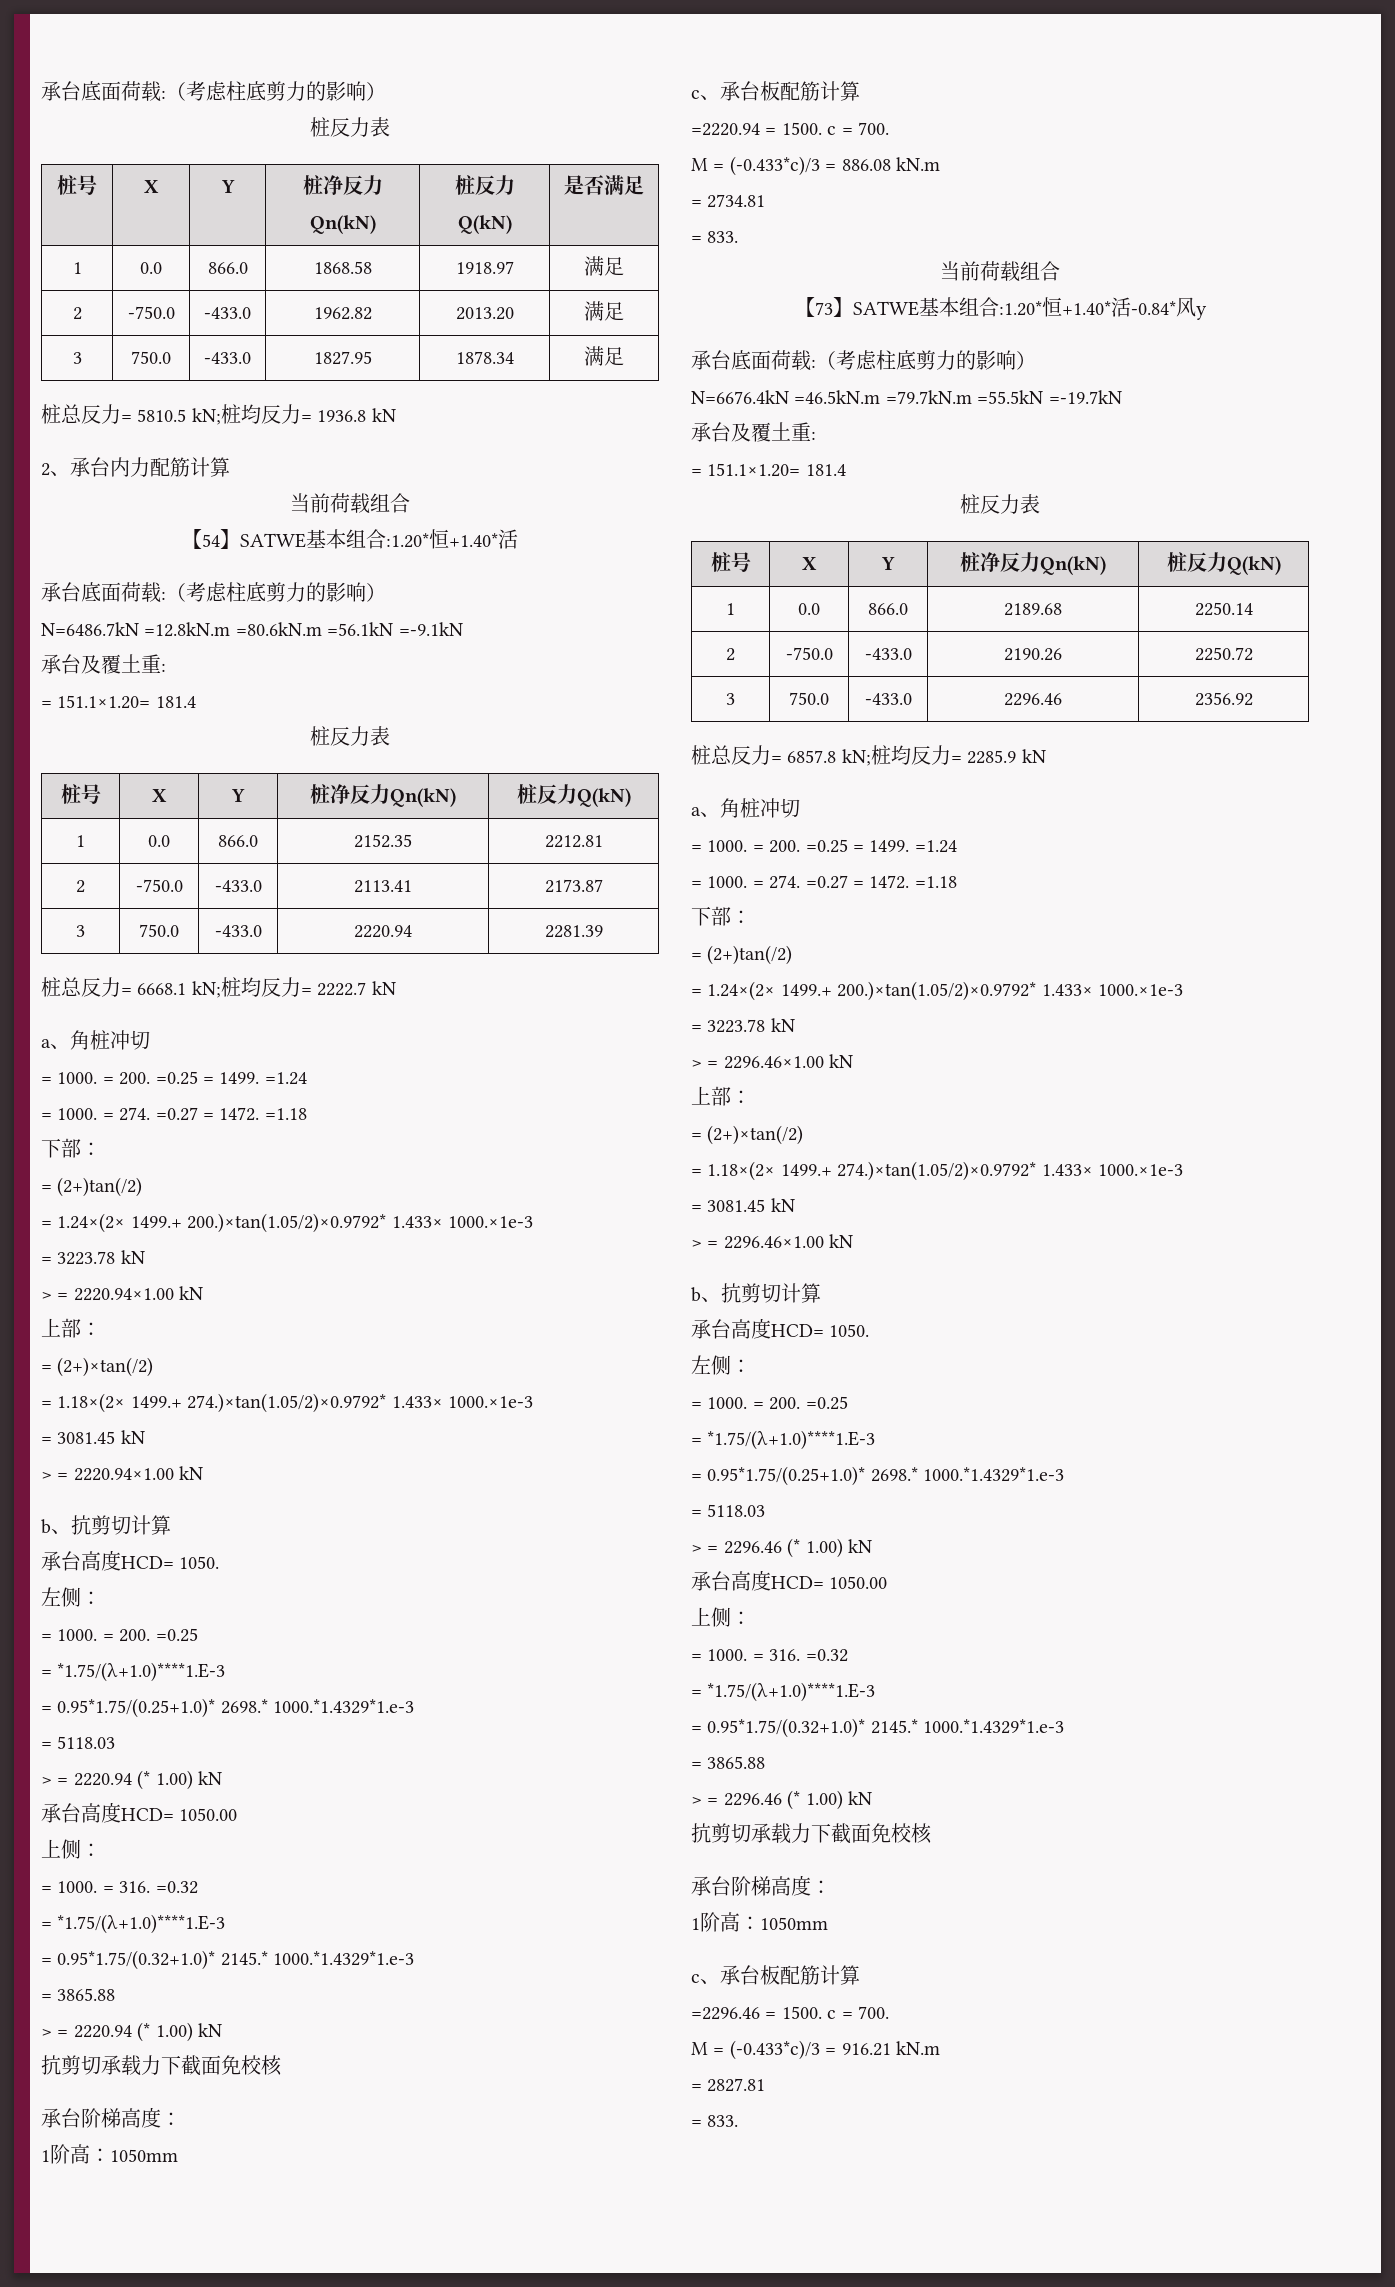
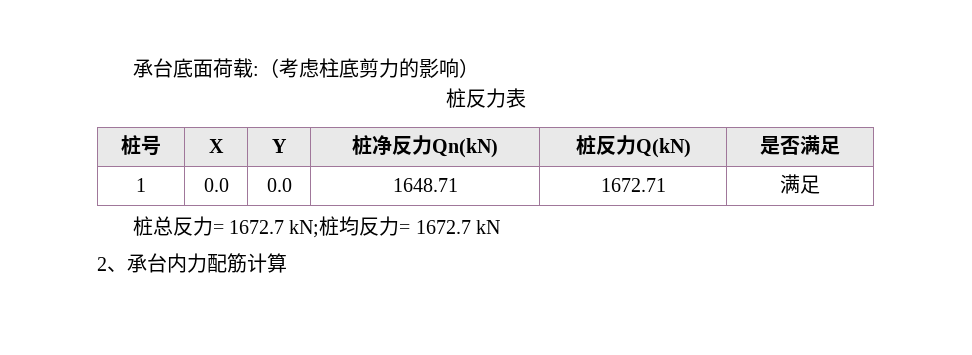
- 1 | 0.0 | 866.0 | 1868.58 | 1918.97 | 满足
- 2 | -750.0 | -433.0 | 1962.82 | 2013.20 | 满足
- 3 | 750.0 | -433.0 | 1827.95 | 1878.34 | 满足
+ 1 | 0.0 | 0.0 | 1648.71 | 1672.71 | 满足
- 桩总反力= 5810.5 kN;桩均反力= 1936.8 kN
+ 桩总反力= 1672.7 kN;桩均反力= 1672.7 kN
  2、承台内力配筋计算
- 当前荷载组合
- 【54】SATWE基本组合:1.20*恒+1.40*活
- 承台底面荷载:（考虑柱底剪力的影响）
- N=6486.7kN =12.8kN.m =80.6kN.m =56.1kN =-9.1kN
- 承台及覆土重:
- = 151.1×1.20= 181.4
- 桩反力表
- 桩号 | X | Y | 桩净反力Qn(kN) | 桩反力Q(kN)
- 1 | 0.0 | 866.0 | 2152.35 | 2212.81
- 2 | -750.0 | -433.0 | 2113.41 | 2173.87
- 3 | 750.0 | -433.0 | 2220.94 | 2281.39
- 桩总反力= 6668.1 kN;桩均反力= 2222.7 kN
- a、角桩冲切
- = 1000. = 200. =0.25 = 1499. =1.24
- = 1000. = 274. =0.27 = 1472. =1.18
- 下部：
- = (2+)tan(/2)
- = 1.24×(2× 1499.+ 200.)×tan(1.05/2)×0.9792* 1.433× 1000.×1e-3
- = 3223.78 kN
- > = 2220.94×1.00 kN
- 上部：
- = (2+)×tan(/2)
- = 1.18×(2× 1499.+ 274.)×tan(1.05/2)×0.9792* 1.433× 1000.×1e-3
- = 3081.45 kN
- > = 2220.94×1.00 kN
- b、抗剪切计算
- 承台高度HCD= 1050.
- 左侧：
- = 1000. = 200. =0.25
- = *1.75/(λ+1.0)****1.E-3
- = 0.95*1.75/(0.25+1.0)* 2698.* 1000.*1.4329*1.e-3
- = 5118.03
- > = 2220.94 (* 1.00) kN
- 承台高度HCD= 1050.00
- 上侧：
- = 1000. = 316. =0.32
- = *1.75/(λ+1.0)****1.E-3
- = 0.95*1.75/(0.32+1.0)* 2145.* 1000.*1.4329*1.e-3
- = 3865.88
- > = 2220.94 (* 1.00) kN
- 抗剪切承载力下截面免校核
- 承台阶梯高度：
- 1阶高：1050mm
- c、承台板配筋计算
- =2220.94 = 1500. c = 700.
- M = (-0.433*c)/3 = 886.08 kN.m
- = 2734.81
- = 833.
- 当前荷载组合
- 【73】SATWE基本组合:1.20*恒+1.40*活-0.84*风y
- 承台底面荷载:（考虑柱底剪力的影响）
- N=6676.4kN =46.5kN.m =79.7kN.m =55.5kN =-19.7kN
- 承台及覆土重:
- = 151.1×1.20= 181.4
- 桩反力表
- 桩号 | X | Y | 桩净反力Qn(kN) | 桩反力Q(kN)
- 1 | 0.0 | 866.0 | 2189.68 | 2250.14
- 2 | -750.0 | -433.0 | 2190.26 | 2250.72
- 3 | 750.0 | -433.0 | 2296.46 | 2356.92
- 桩总反力= 6857.8 kN;桩均反力= 2285.9 kN
- a、角桩冲切
- = 1000. = 200. =0.25 = 1499. =1.24
- = 1000. = 274. =0.27 = 1472. =1.18
- 下部：
- = (2+)tan(/2)
- = 1.24×(2× 1499.+ 200.)×tan(1.05/2)×0.9792* 1.433× 1000.×1e-3
- = 3223.78 kN
- > = 2296.46×1.00 kN
- 上部：
- = (2+)×tan(/2)
- = 1.18×(2× 1499.+ 274.)×tan(1.05/2)×0.9792* 1.433× 1000.×1e-3
- = 3081.45 kN
- > = 2296.46×1.00 kN
- b、抗剪切计算
- 承台高度HCD= 1050.
- 左侧：
- = 1000. = 200. =0.25
- = *1.75/(λ+1.0)****1.E-3
- = 0.95*1.75/(0.25+1.0)* 2698.* 1000.*1.4329*1.e-3
- = 5118.03
- > = 2296.46 (* 1.00) kN
- 承台高度HCD= 1050.00
- 上侧：
- = 1000. = 316. =0.32
- = *1.75/(λ+1.0)****1.E-3
- = 0.95*1.75/(0.32+1.0)* 2145.* 1000.*1.4329*1.e-3
- = 3865.88
- > = 2296.46 (* 1.00) kN
- 抗剪切承载力下截面免校核
- 承台阶梯高度：
- 1阶高：1050mm
- c、承台板配筋计算
- =2296.46 = 1500. c = 700.
- M = (-0.433*c)/3 = 916.21 kN.m
- = 2827.81
- = 833.

